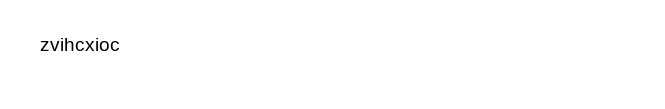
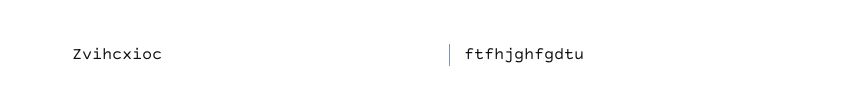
- zvihcxioc
+ Zvihcxioc
+ ftfhjghfgdtu

